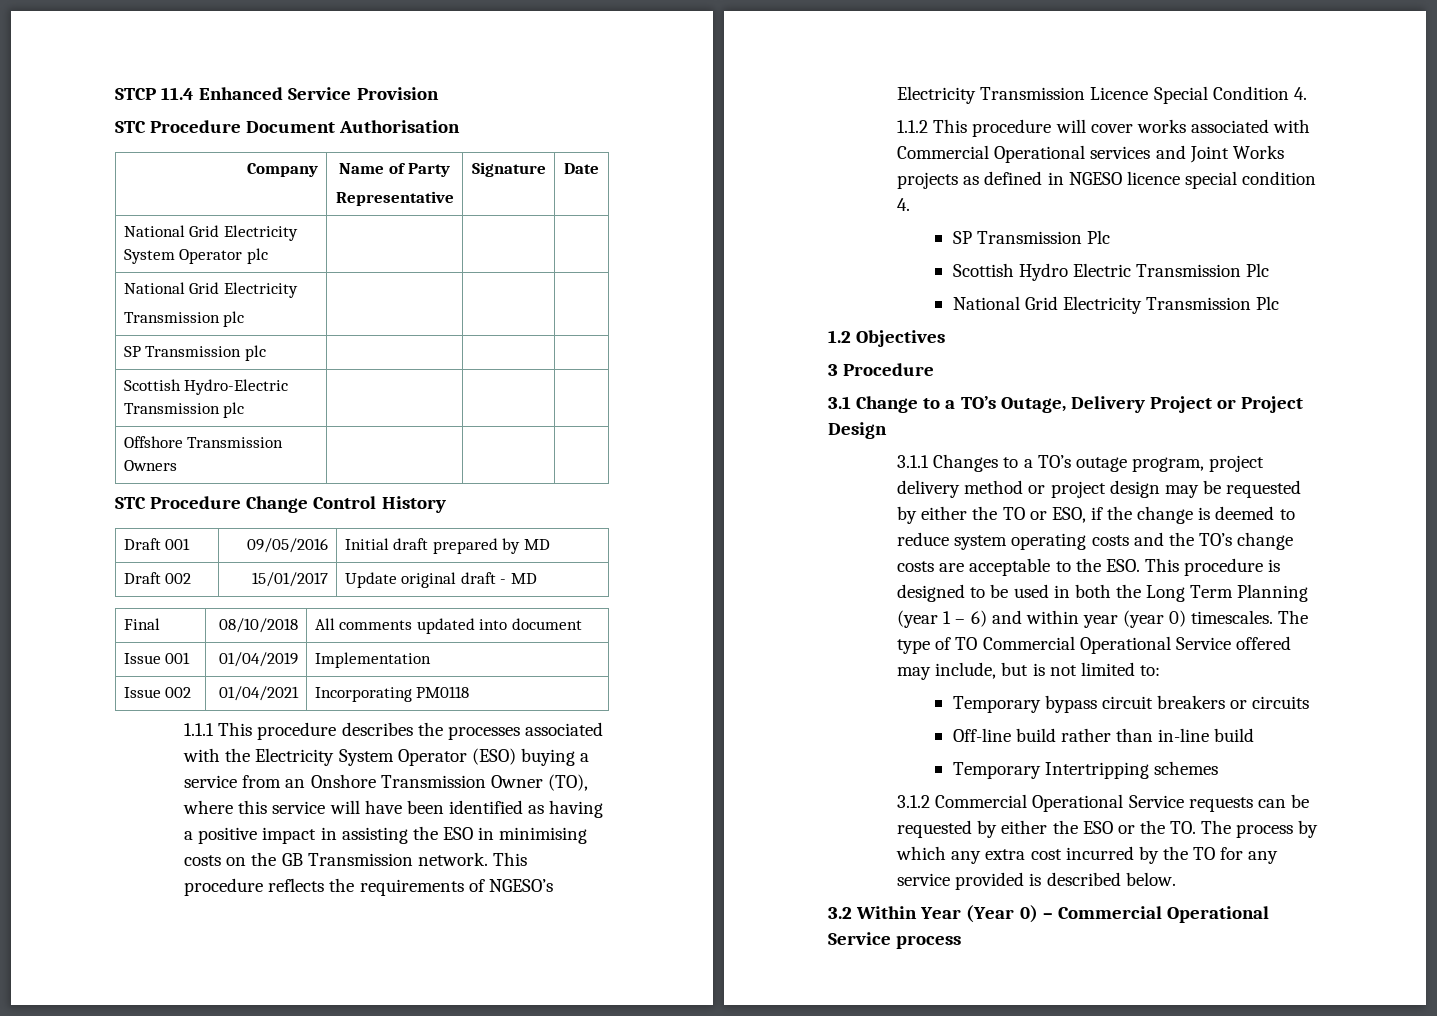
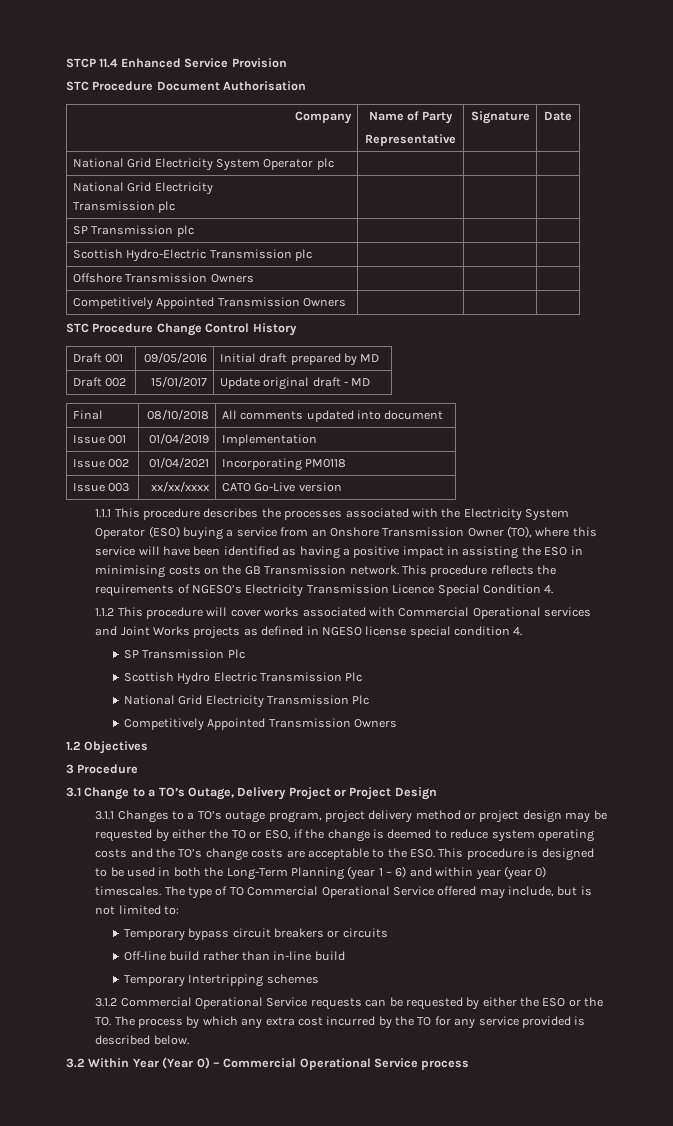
+ Competitively Appointed Transmission Owners | | |
+ Issue 003 | xx/xx/xxxx | CATO Go-Live version
- 1.1.2 This procedure will cover works associated with Commercial Operational services and Joint Works projects as defined in NGESO licence special condition 4.
+ 1.1.2 This procedure will cover works associated with Commercial Operational services and Joint Works projects as defined in NGESO license special condition 4.
  National Grid Electricity Transmission Plc
+ Competitively Appointed Transmission Owners
- 3.1.1 Changes to a TO’s outage program, project delivery method or project design may be requested by either the TO or ESO, if the change is deemed to reduce system operating costs and the TO’s change costs are acceptable to the ESO. This procedure is designed to be used in both the Long Term Planning (year 1 – 6) and within year (year 0) timescales.
+ 3.1.1 Changes to a TO’s outage program, project delivery method or project design may be requested by either the TO or ESO, if the change is deemed to reduce system operating costs and the TO’s change costs are acceptable to the ESO. This procedure is designed to be used in both the Long-Term Planning (year 1 – 6) and within year (year 0) timescales.

